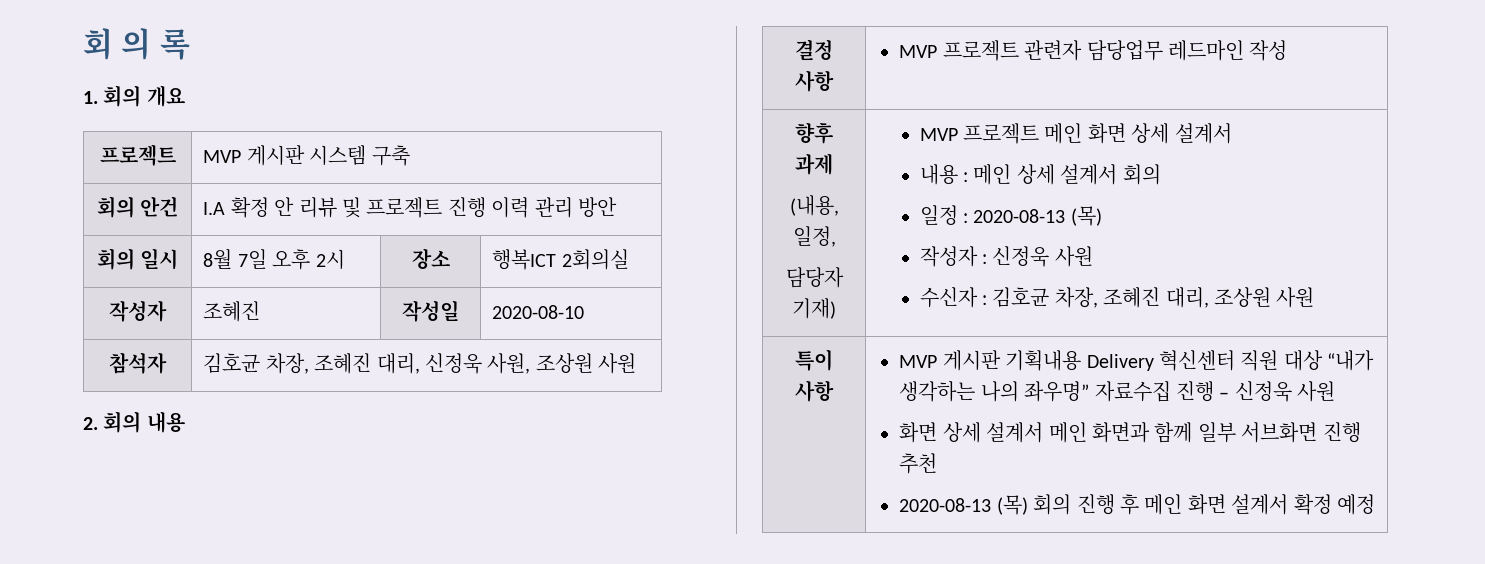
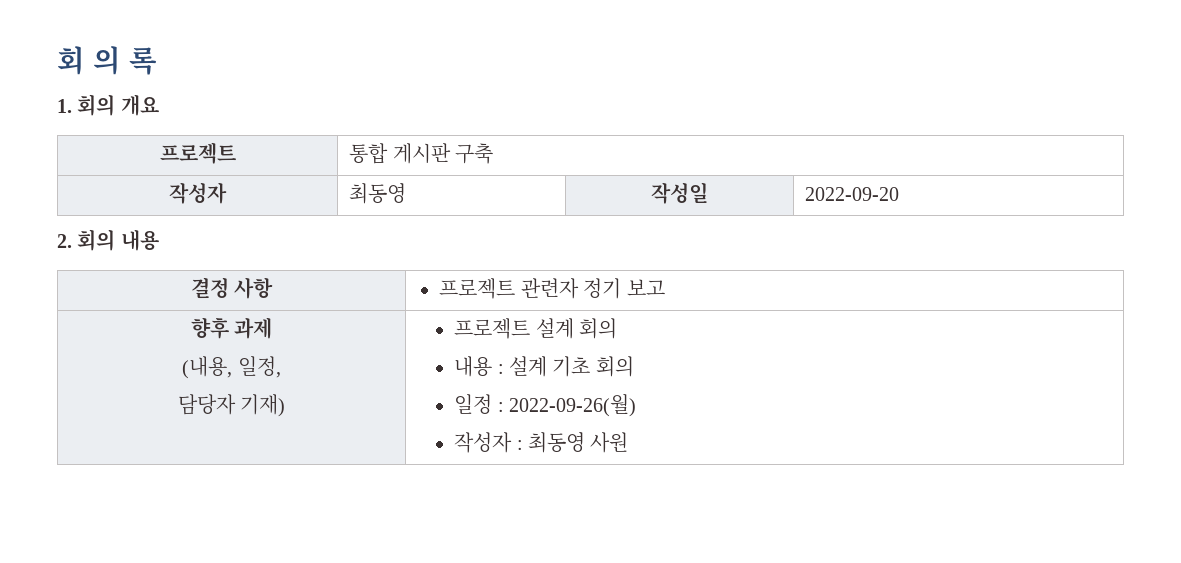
- 프로젝트 | MVP 게시판 시스템 구축
- 회의 안건 | I.A 확정 안 리뷰 및 프로젝트 진행 이력 관리 방안
- 회의 일시 | 8월 7일 오후 2시 | 장소 | 행복ICT 2회의실
+ 프로젝트 | 통합 게시판 구축
- 작성자 | 조혜진 | 작성일 | 2020-08-10
- 참석자 | 김호균 차장, 조혜진 대리, 신정욱 사원, 조상원 사원
+ 작성자 | 최동영 | 작성일 | 2022-09-20
- 결정 사항 | MVP 프로젝트 관련자 담당업무 레드마인 작성
+ 결정 사항 | 프로젝트 관련자 정기 보고
  향후 과제
  (내용, 일정,
- 담당자 기재) | MVP 프로젝트 메인 화면 상세 설계서
- 내용 : 메인 상세 설계서 회의
- 일정 : 2020-08-13 (목)
- 작성자 : 신정욱 사원
- 수신자 : 김호균 차장, 조혜진 대리, 조상원 사원
- 특이 사항 | MVP 게시판 기획내용 Delivery 혁신센터 직원 대상 “내가 생각하는 나의 좌우명” 자료수집 진행 – 신정욱 사원
- 화면 상세 설계서 메인 화면과 함께 일부 서브화면 진행 추천
- 2020-08-13 (목) 회의 진행 후 메인 화면 설계서 확정 예정
+ 담당자 기재) | 프로젝트 설계 회의
+ 내용 : 설계 기초 회의
+ 일정 : 2022-09-26(월)
+ 작성자 : 최동영 사원

